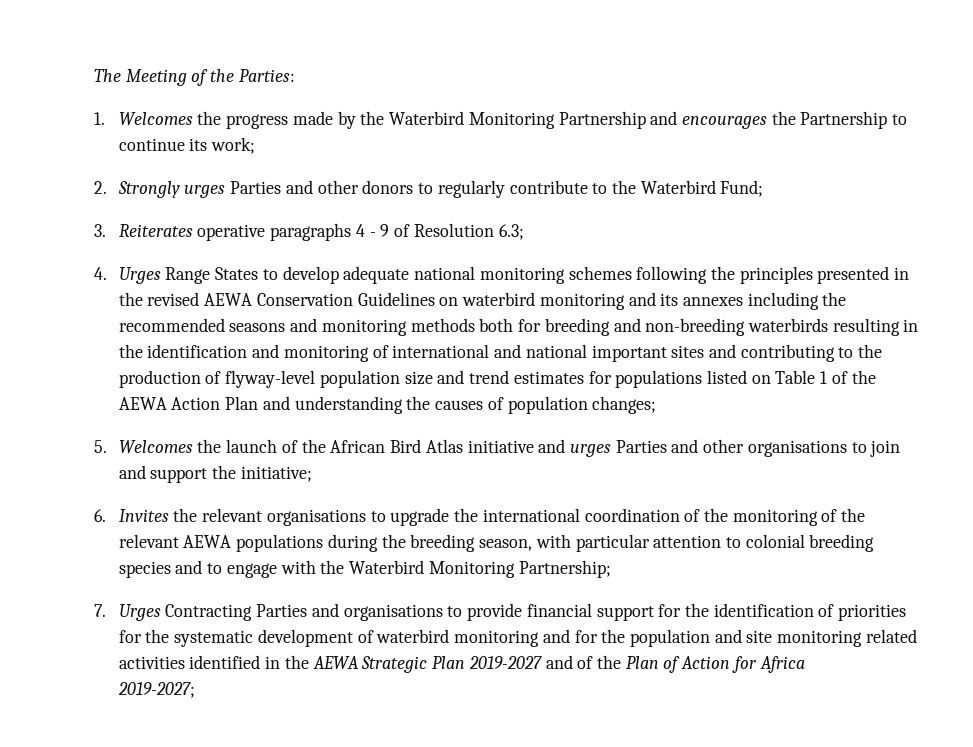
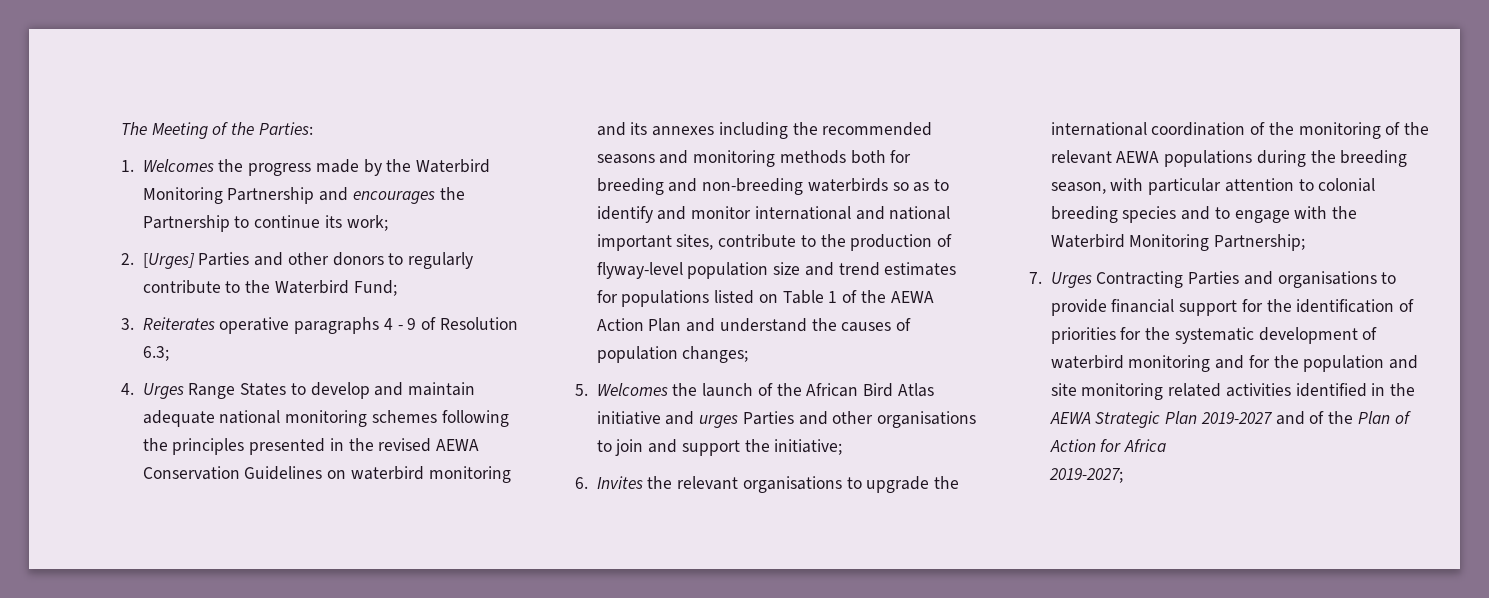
- 2. Strongly urges Parties and other donors to regularly contribute to the Waterbird Fund;
+ 2. [Urges] Parties and other donors to regularly contribute to the Waterbird Fund;
- 4. Urges Range States to develop adequate national monitoring schemes following the principles presented in the revised AEWA Conservation Guidelines on waterbird monitoring and its annexes including the recommended seasons and monitoring methods both for breeding and non-breeding waterbirds resulting in the identification and monitoring of international and national important sites and contributing to the production of flyway-level population size and trend estimates for populations listed on Table 1 of the AEWA Action Plan and understanding the causes of population changes;
+ 4. Urges Range States to develop and maintain adequate national monitoring schemes following the principles presented in the revised AEWA Conservation Guidelines on waterbird monitoring and its annexes including the recommended seasons and monitoring methods both for breeding and non-breeding waterbirds so as to identify and monitor international and national important sites, contribute to the production of flyway-level population size and trend estimates for populations listed on Table 1 of the AEWA Action Plan and understand the causes of population changes;

